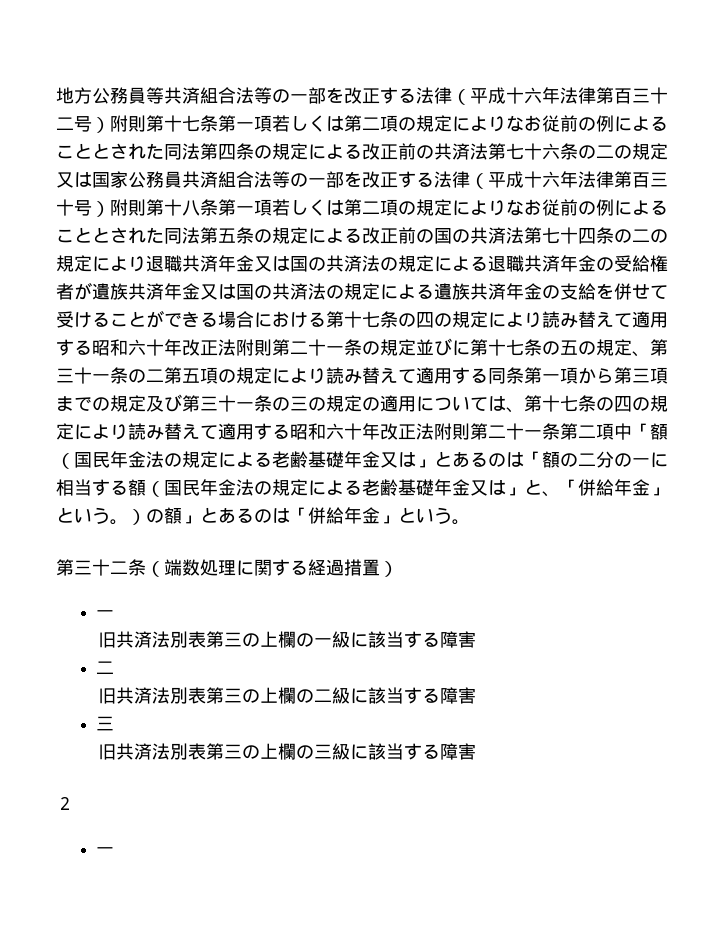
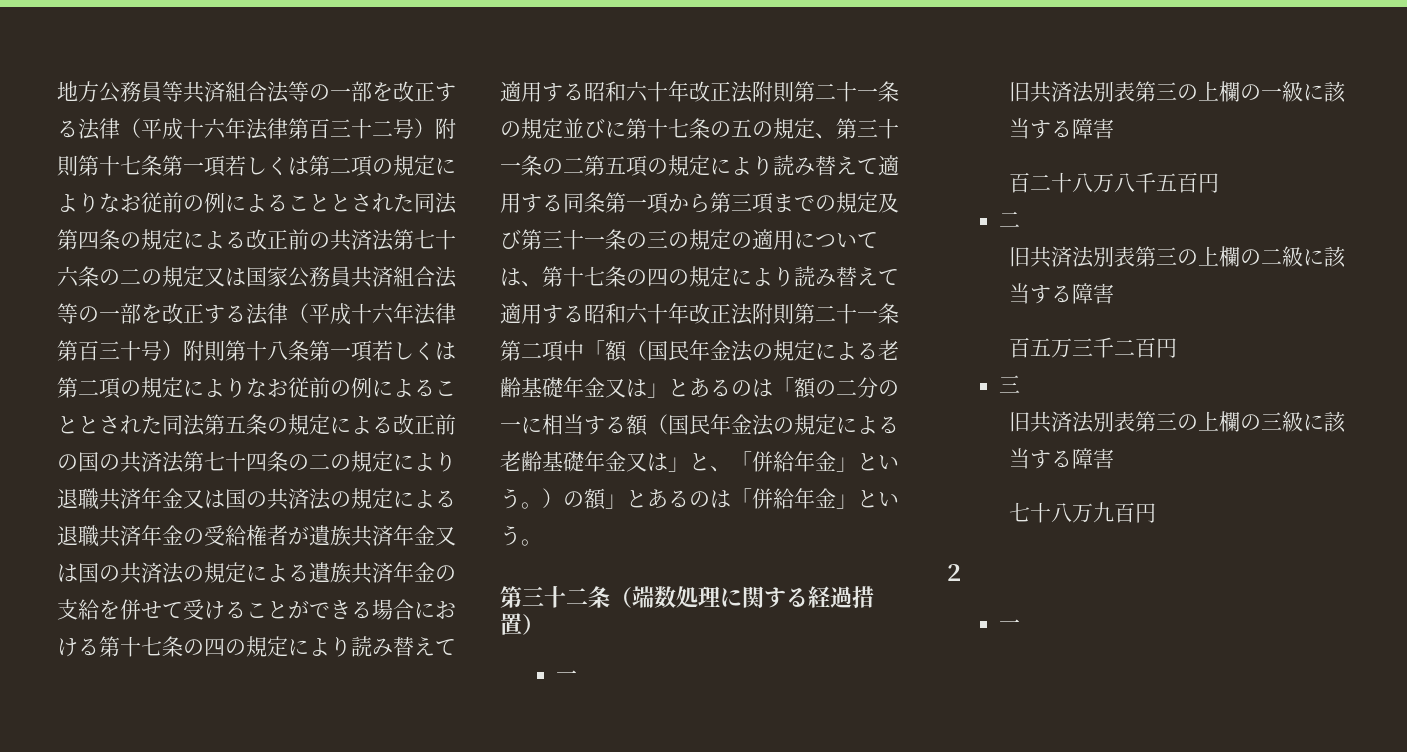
+ 百二十八万八千五百円
+ 百五万三千二百円
+ 七十八万九百円

